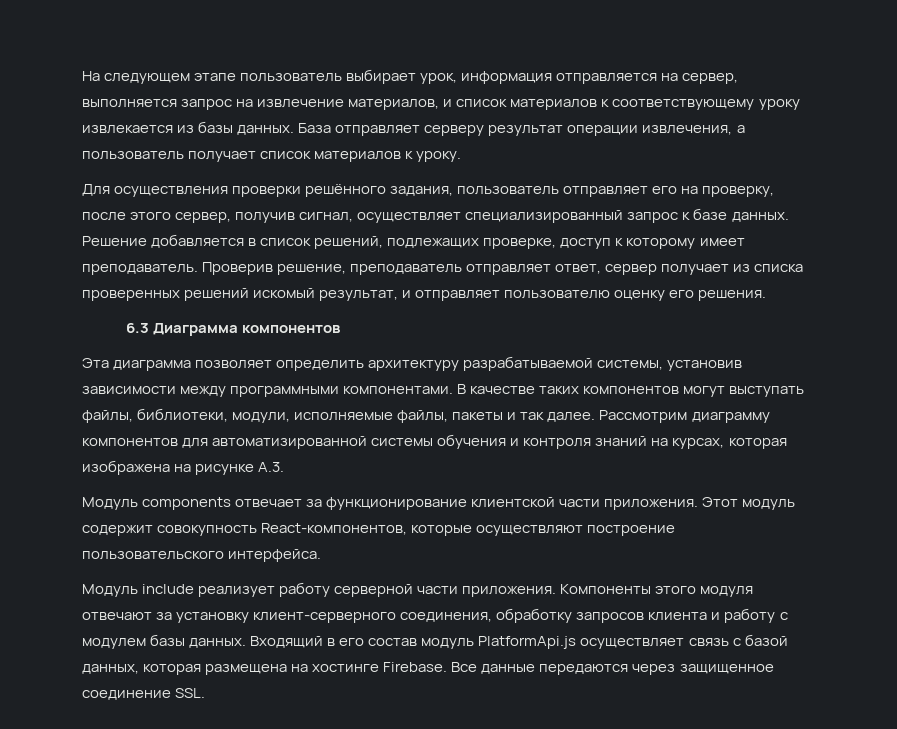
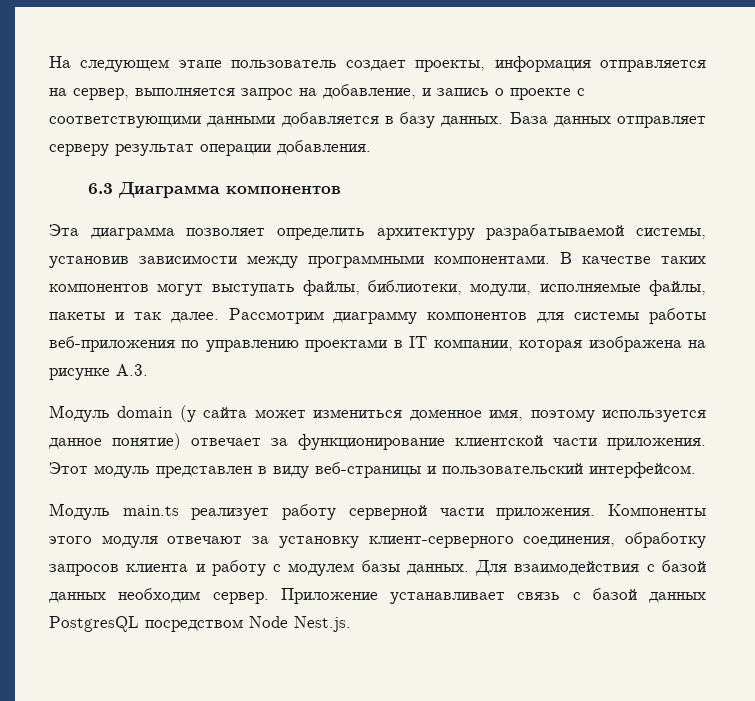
- На следующем этапе пользователь выбирает урок, информация отправляется на сервер, выполняется запрос на извлечение материалов, и список материалов к соответствующему уроку извлекается из базы данных.
+ На следующем этапе пользователь создает проекты, информация отправляется на сервер, выполняется запрос на добавление, и запись о проекте с соответствующими данными добавляется в базу данных.
- База отправляет серверу результат операции извлечения, а пользователь получает список материалов к уроку.
- Для осуществления проверки решённого задания, пользователь отправляет его на проверку, после этого сервер, получив сигнал, осуществляет специализированный запрос к базе данных. Решение добавляется в список решений, подлежащих проверке, доступ к которому имеет преподаватель. Проверив решение, преподаватель отправляет ответ, сервер получает из списка проверенных решений искомый результат, и отправляет пользователю оценку его решения.
+ База данных отправляет серверу результат операции добавления.
- Рассмотрим диаграмму компонентов для автоматизированной системы обучения и контроля знаний на курсах, которая изображена на рисунке А.3.
+ Рассмотрим диаграмму компонентов для системы работы веб-приложения по управлению проектами в IT компании, которая изображена на рисунке А.3.
- Модуль components отвечает за функционирование клиентской части приложения.
+ Модуль domain (у сайта может измениться доменное имя, поэтому используется данное понятие) отвечает за функционирование клиентской части приложения.
- Этот модуль содержит совокупность React-компонентов, которые осуществляют построение пользовательского интерфейса.
- Модуль include реализует работу серверной части приложения.
+ Этот модуль представлен в виду веб-страницы и пользовательский интерфейсом.
+ Модуль main.ts реализует работу серверной части приложения.
- Входящий в его состав модуль PlatformApi.js осуществляет связь с базой данных, которая размещена на хостинге Firebase. Все данные передаются через защищенное соединение SSL.
+ Для взаимодействия с базой данных необходим сервер. Приложение устанавливает связь с базой данных PostgresQL посредством Node Nest.js.

